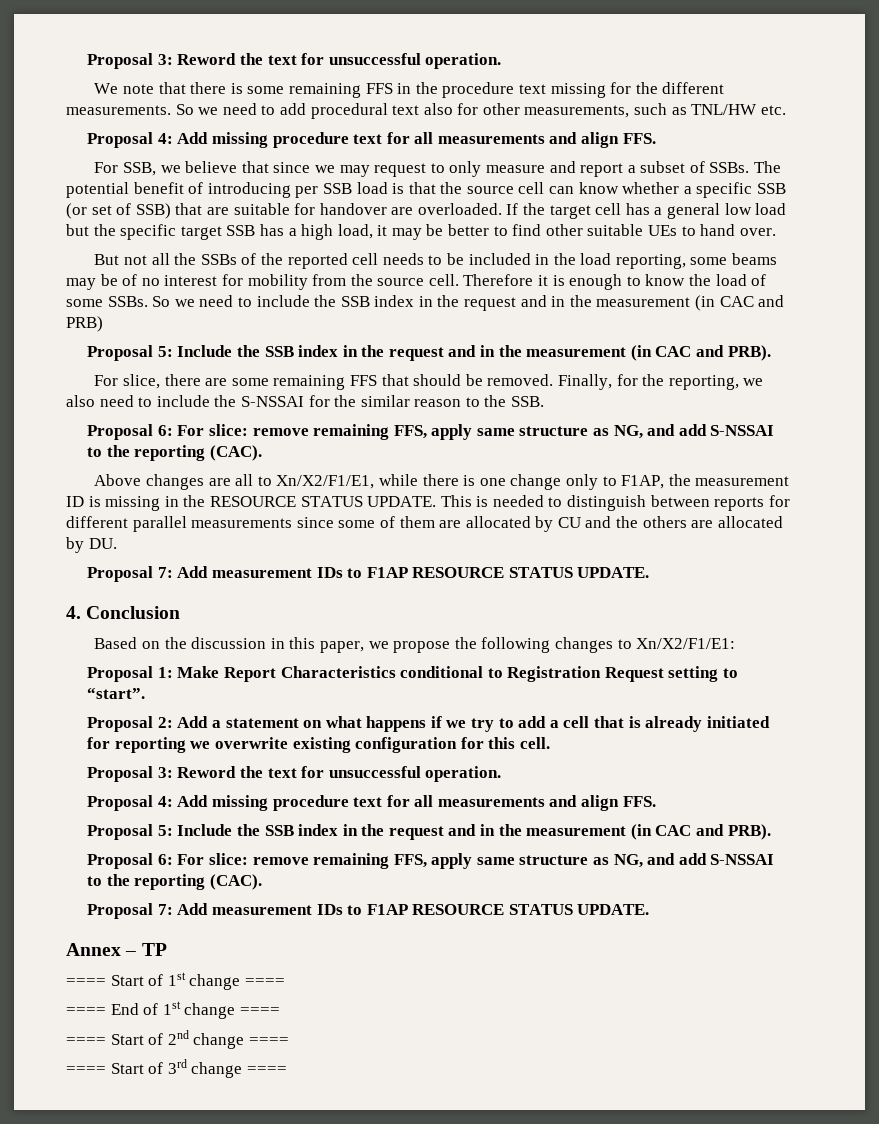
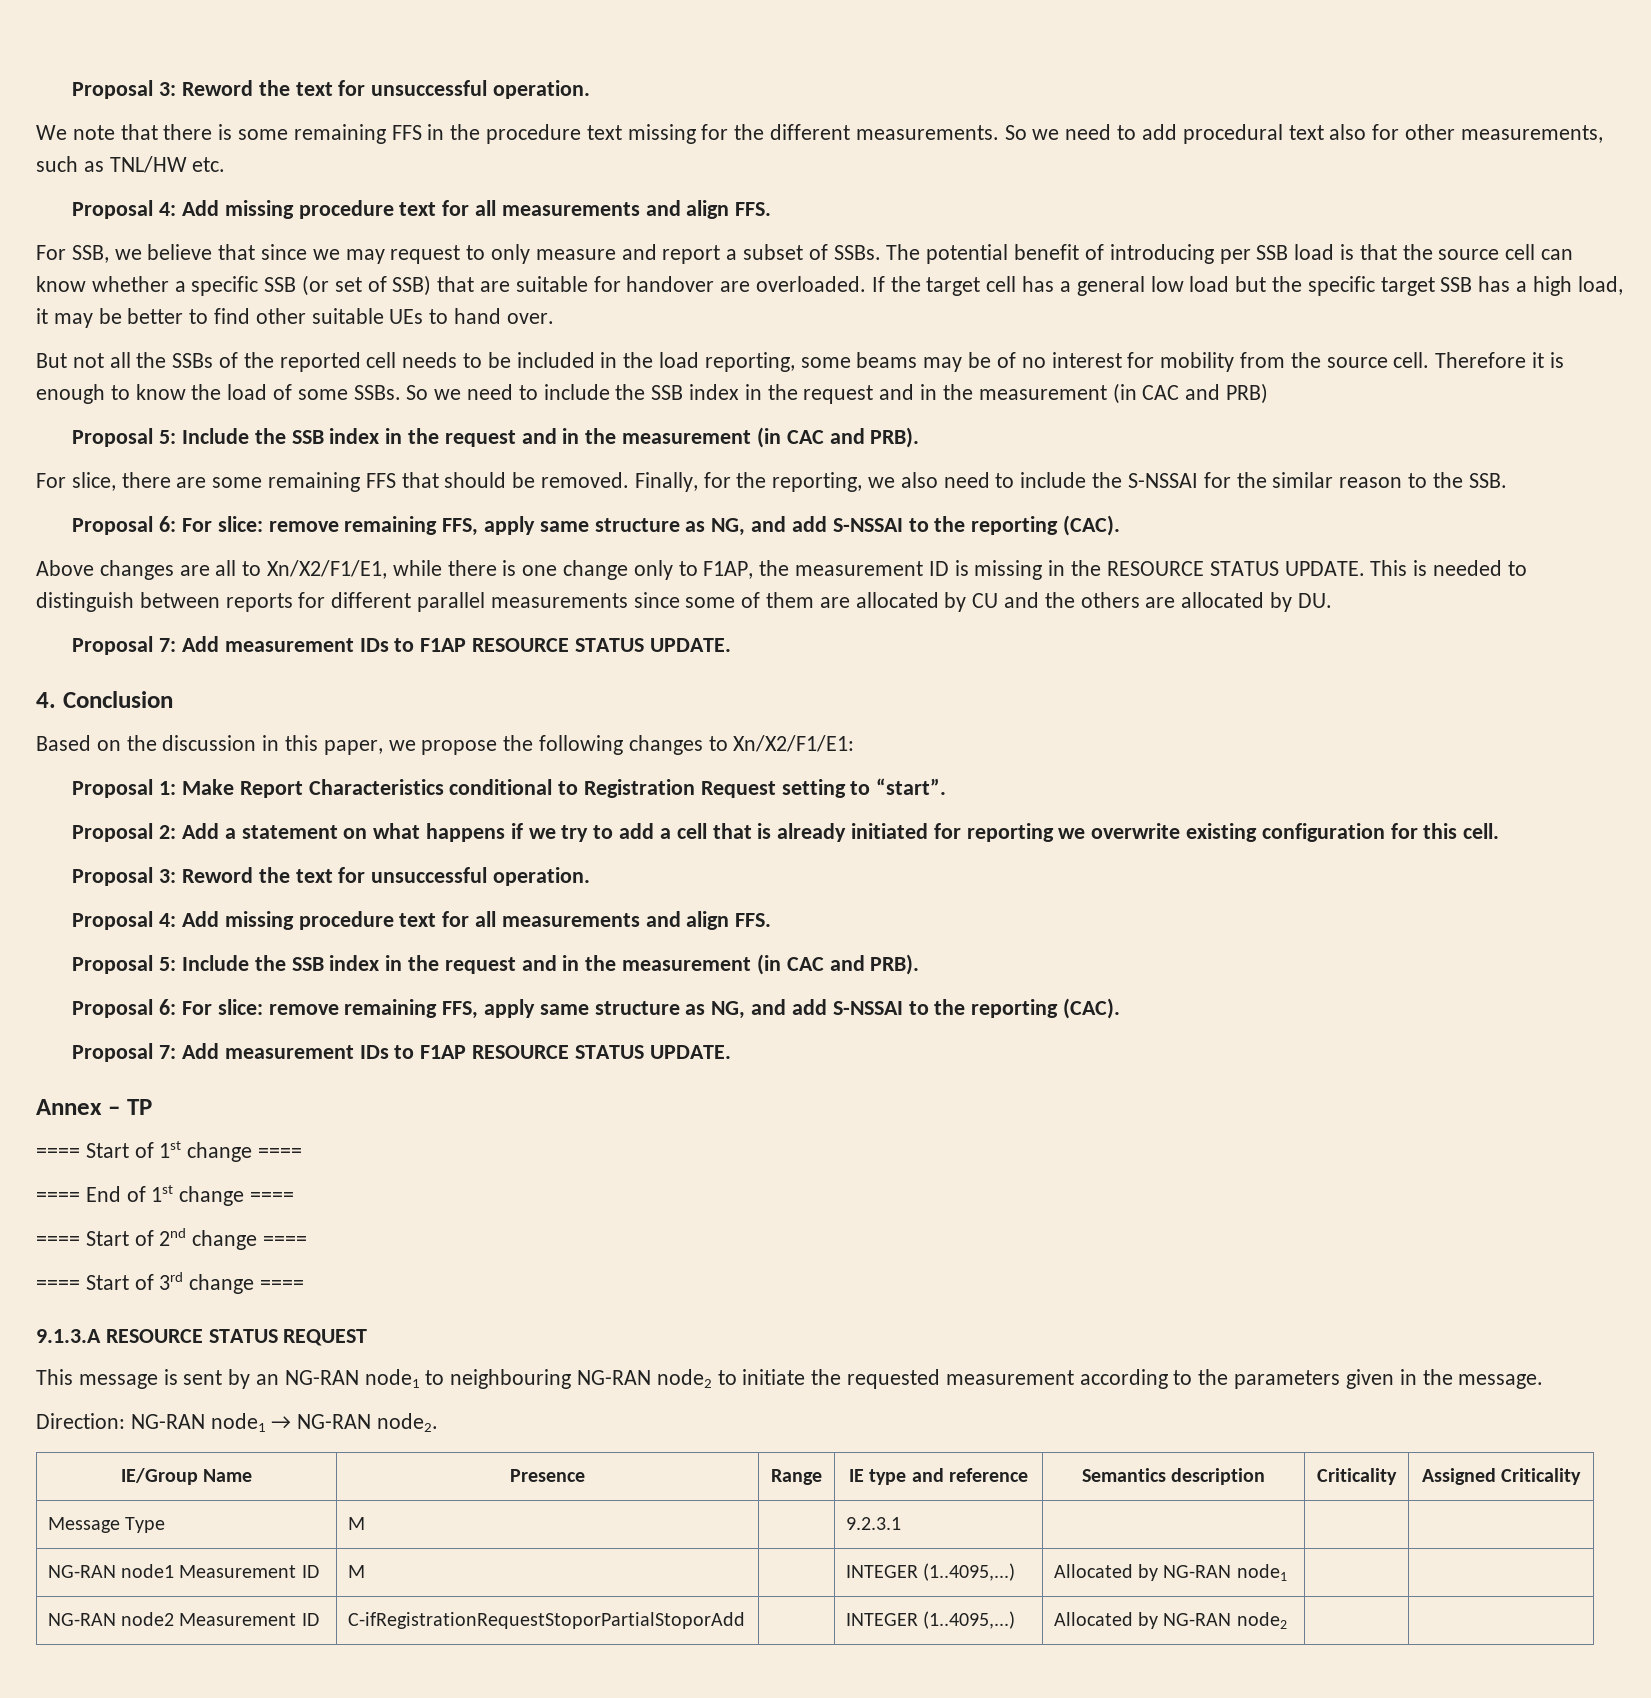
+ 9.1.3.A RESOURCE STATUS REQUEST
+ This message is sent by an NG-RAN node1 to neighbouring NG-RAN node2 to initiate the requested measurement according to the parameters given in the message.
+ Direction: NG-RAN node1 → NG-RAN node2.
+ IE/Group Name | Presence | Range | IE type and reference | Semantics description | Criticality | Assigned Criticality
+ Message Type | M | | 9.2.3.1 | | |
+ NG-RAN node1 Measurement ID | M | | INTEGER (1..4095,...) | Allocated by NG-RAN node1 | |
+ NG-RAN node2 Measurement ID | C-ifRegistrationRequestStoporPartialStoporAdd | | INTEGER (1..4095,...) | Allocated by NG-RAN node2 | |

